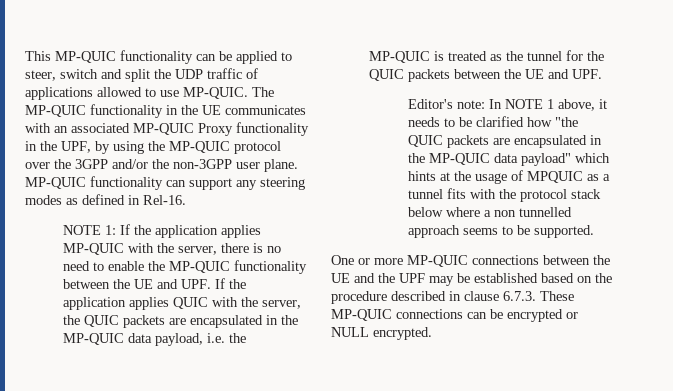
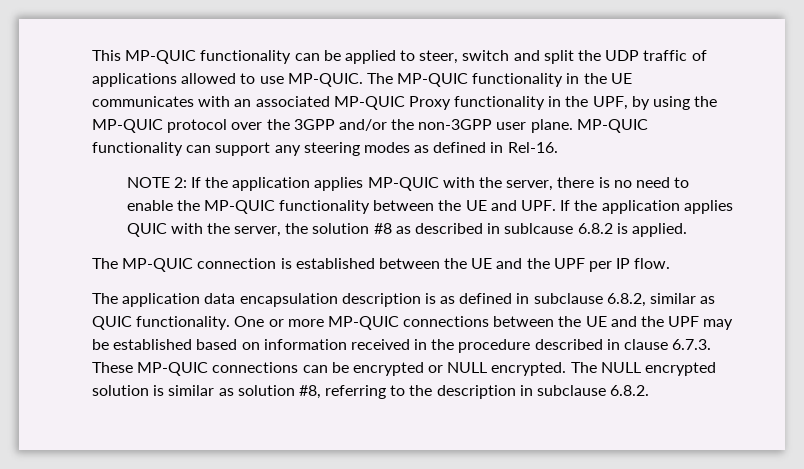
- NOTE 1:
+ NOTE 2:
- If the application applies MP-QUIC with the server, there is no need to enable the MP-QUIC functionality between the UE and UPF. If the application applies QUIC with the server, the QUIC packets are encapsulated in the MP-QUIC data payload, i.e. the MP-QUIC is treated as the tunnel for the QUIC packets between the UE and UPF.
- Editor's note: In NOTE 1 above, it needs to be clarified how "the QUIC packets are encapsulated in the MP-QUIC data payload" which hints at the usage of MPQUIC as a tunnel fits with the protocol stack below where a non tunnelled approach seems to be supported.
- One or more MP-QUIC connections between the UE and the UPF may be established based on the procedure described in clause 6.7.3. These MP-QUIC connections can be encrypted or NULL encrypted.
+ If the application applies MP-QUIC with the server, there is no need to enable the MP-QUIC functionality between the UE and UPF. If the application applies QUIC with the server, the solution #8 as described in sublcause 6.8.2 is applied.
+ The MP-QUIC connection is established between the UE and the UPF per IP flow.
+ The application data encapsulation description is as defined in subclause 6.8.2, similar as QUIC functionality. One or more MP-QUIC connections between the UE and the UPF may be established based on information received in the procedure described in clause 6.7.3. These MP-QUIC connections can be encrypted or NULL encrypted.
+ The NULL encrypted solution is similar as solution #8, referring to the description in subclause 6.8.2.

